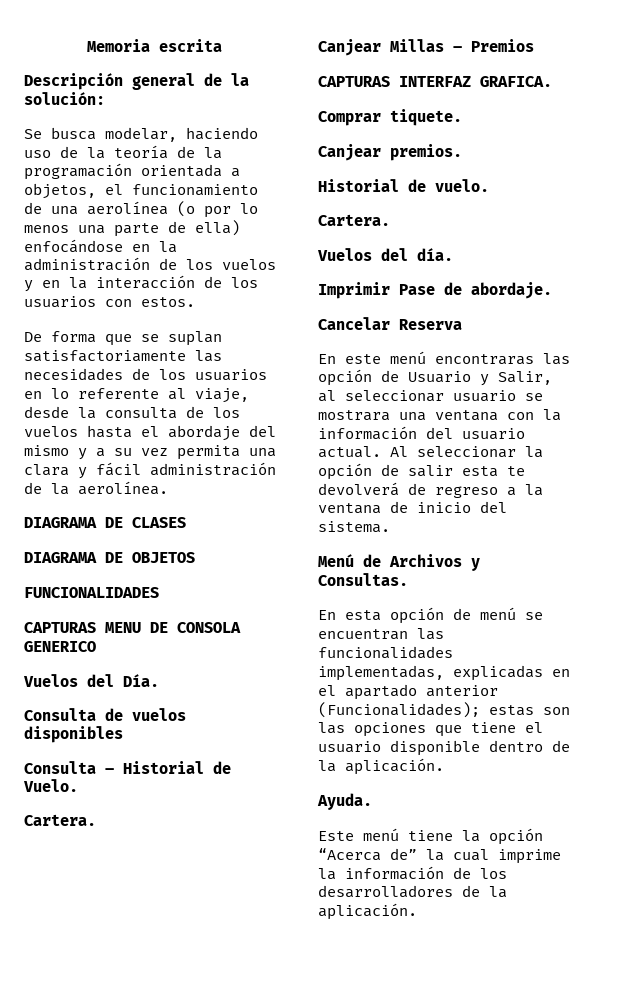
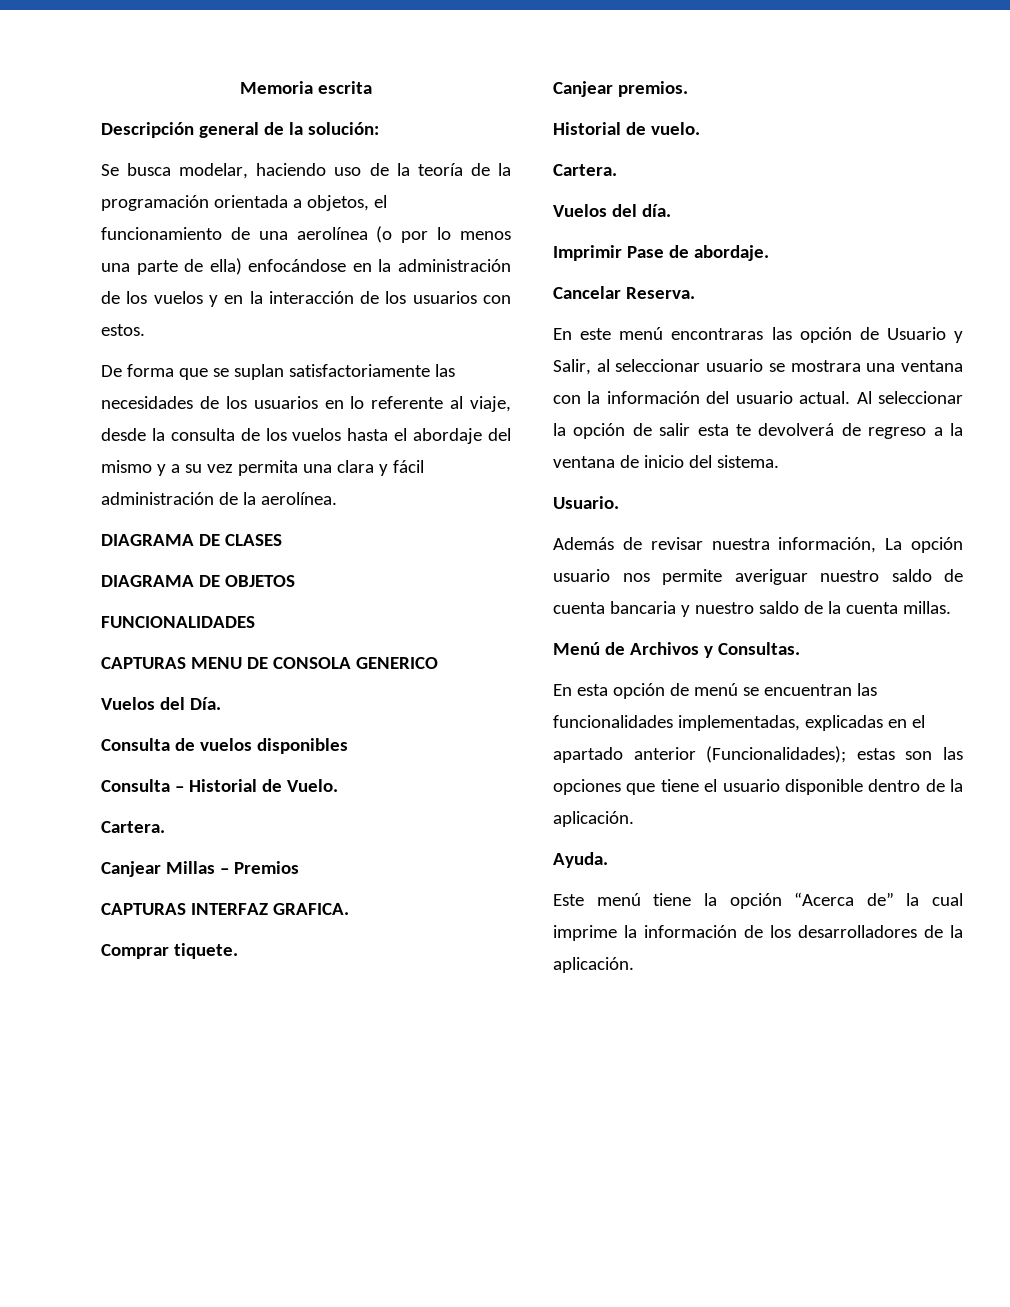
- Cancelar Reserva
+ Cancelar Reserva.
+ Usuario.
+ Además de revisar nuestra información, La opción usuario nos permite averiguar nuestro saldo de cuenta bancaria y nuestro saldo de la cuenta millas.

